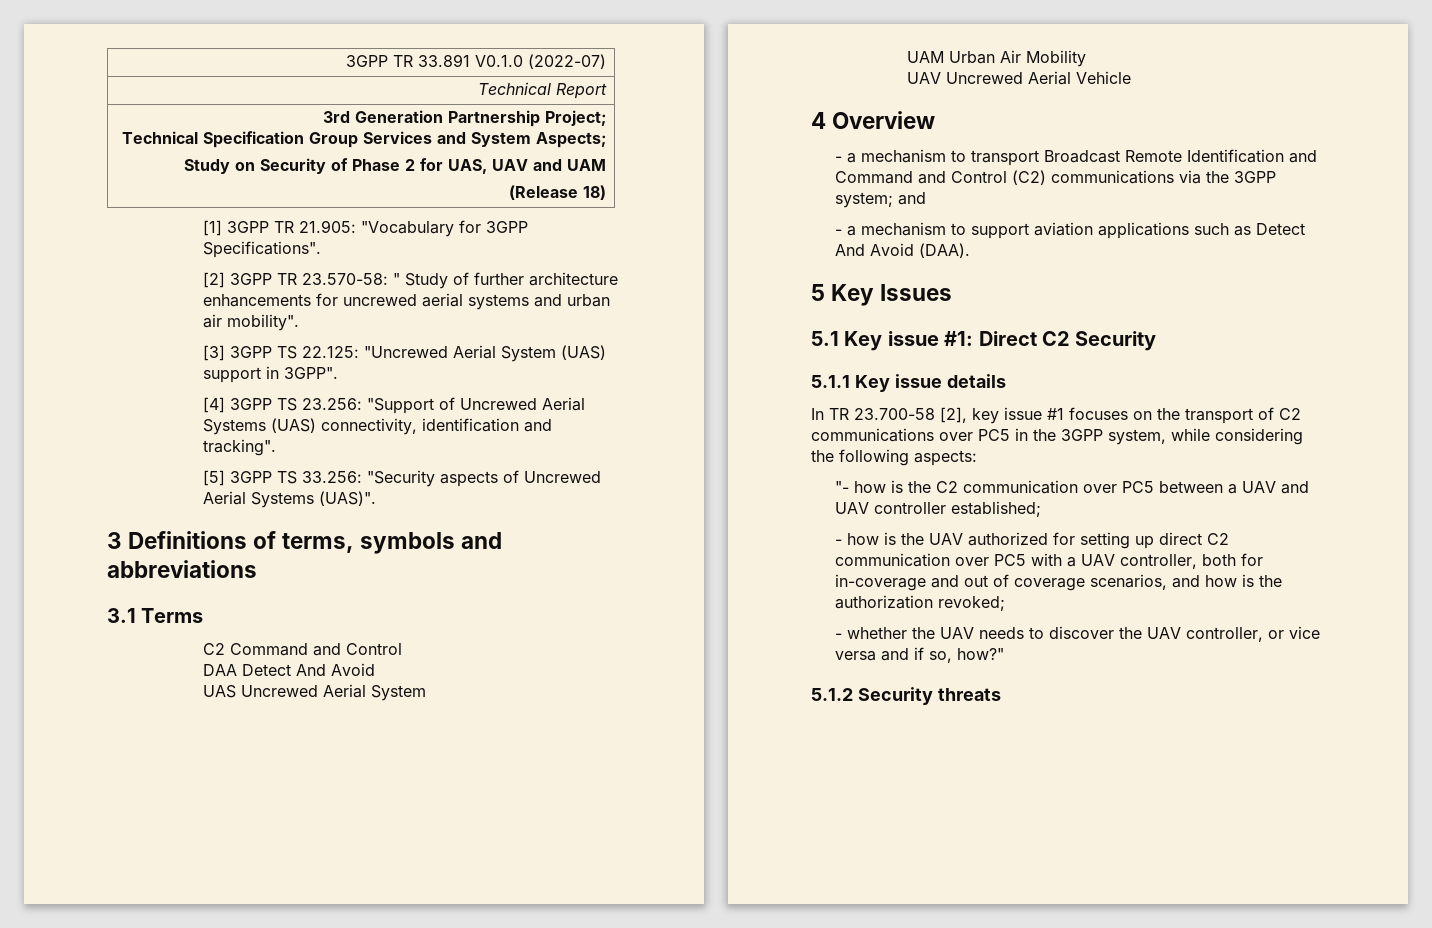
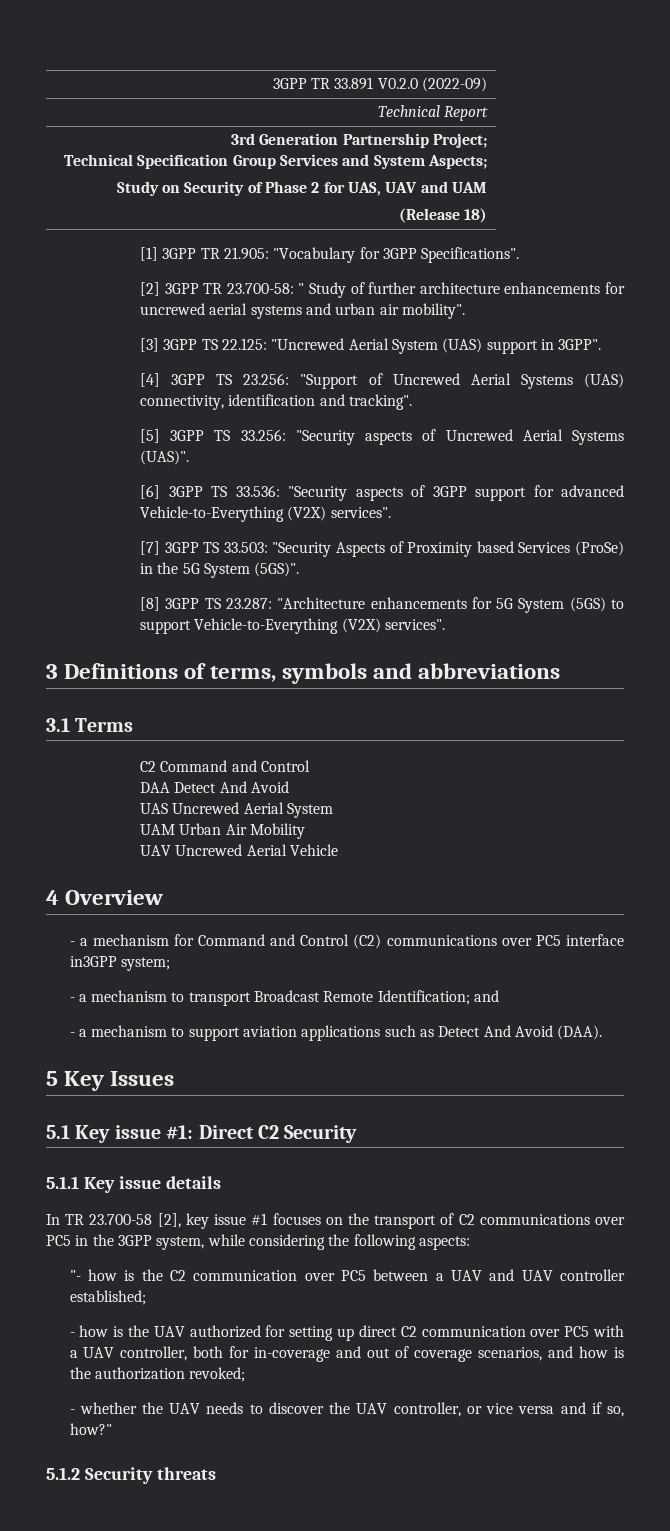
- 3GPP TR 33.891 V0.1.0 (2022-07)
+ 3GPP TR 33.891 V0.2.0 (2022-09)
- [2] 3GPP TR 23.570-58: " Study of further architecture enhancements for uncrewed aerial systems and urban air mobility".
+ [2] 3GPP TR 23.700-58: " Study of further architecture enhancements for uncrewed aerial systems and urban air mobility".
+ [6] 3GPP TS 33.536: "Security aspects of 3GPP support for advanced Vehicle-to-Everything (V2X) services".
+ [7] 3GPP TS 33.503: "Security Aspects of Proximity based Services (ProSe) in the 5G System (5GS)".
+ [8] 3GPP TS 23.287: "Architecture enhancements for 5G System (5GS) to support Vehicle-to-Everything (V2X) services".
- - a mechanism to transport Broadcast Remote Identification and Command and Control (C2) communications via the 3GPP system; and
+ - a mechanism for Command and Control (C2) communications over PC5 interface in3GPP system;
+ - a mechanism to transport Broadcast Remote Identification; and

